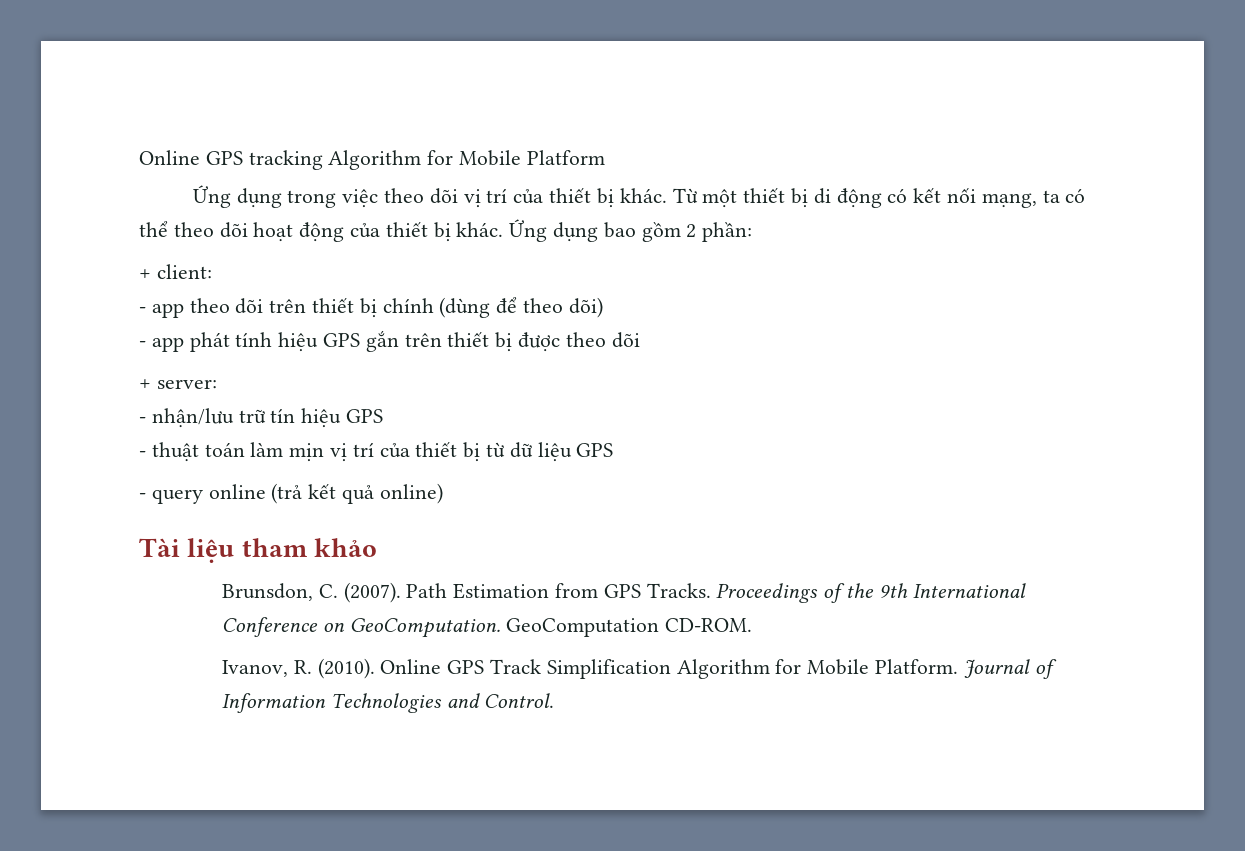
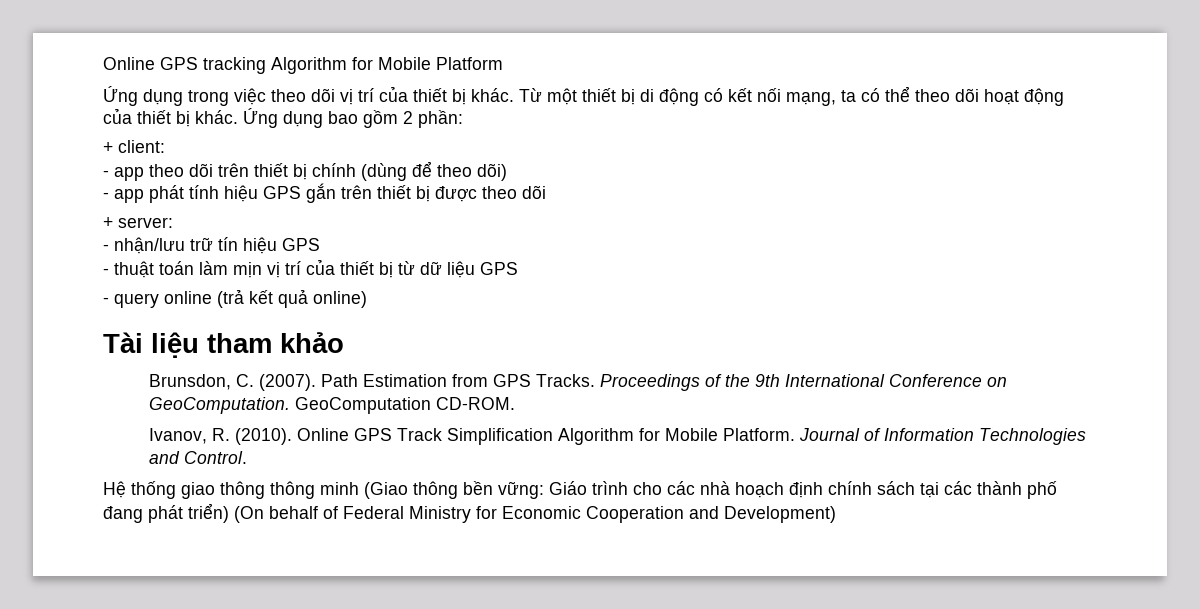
+ Hệ thống giao thông thông minh (Giao thông bền vững: Giáo trình cho các nhà hoạch định chính sách tại các thành phố đang phát triển) (On behalf of Federal Ministry for Economic Cooperation and Development)

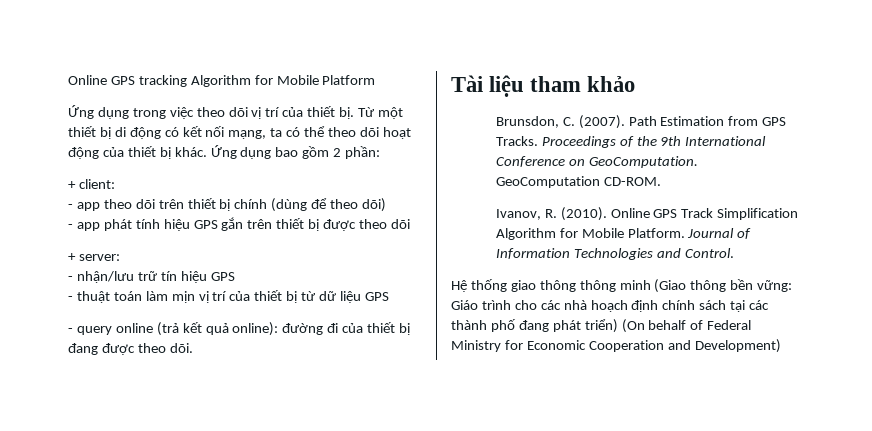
- Ứng dụng trong việc theo dõi vị trí của thiết bị khác.
+ Ứng dụng trong việc theo dõi vị trí của thiết bị.
- - query online (trả kết quả online)
+ - query online (trả kết quả online): đường đi của thiết bị đang được theo dõi.

